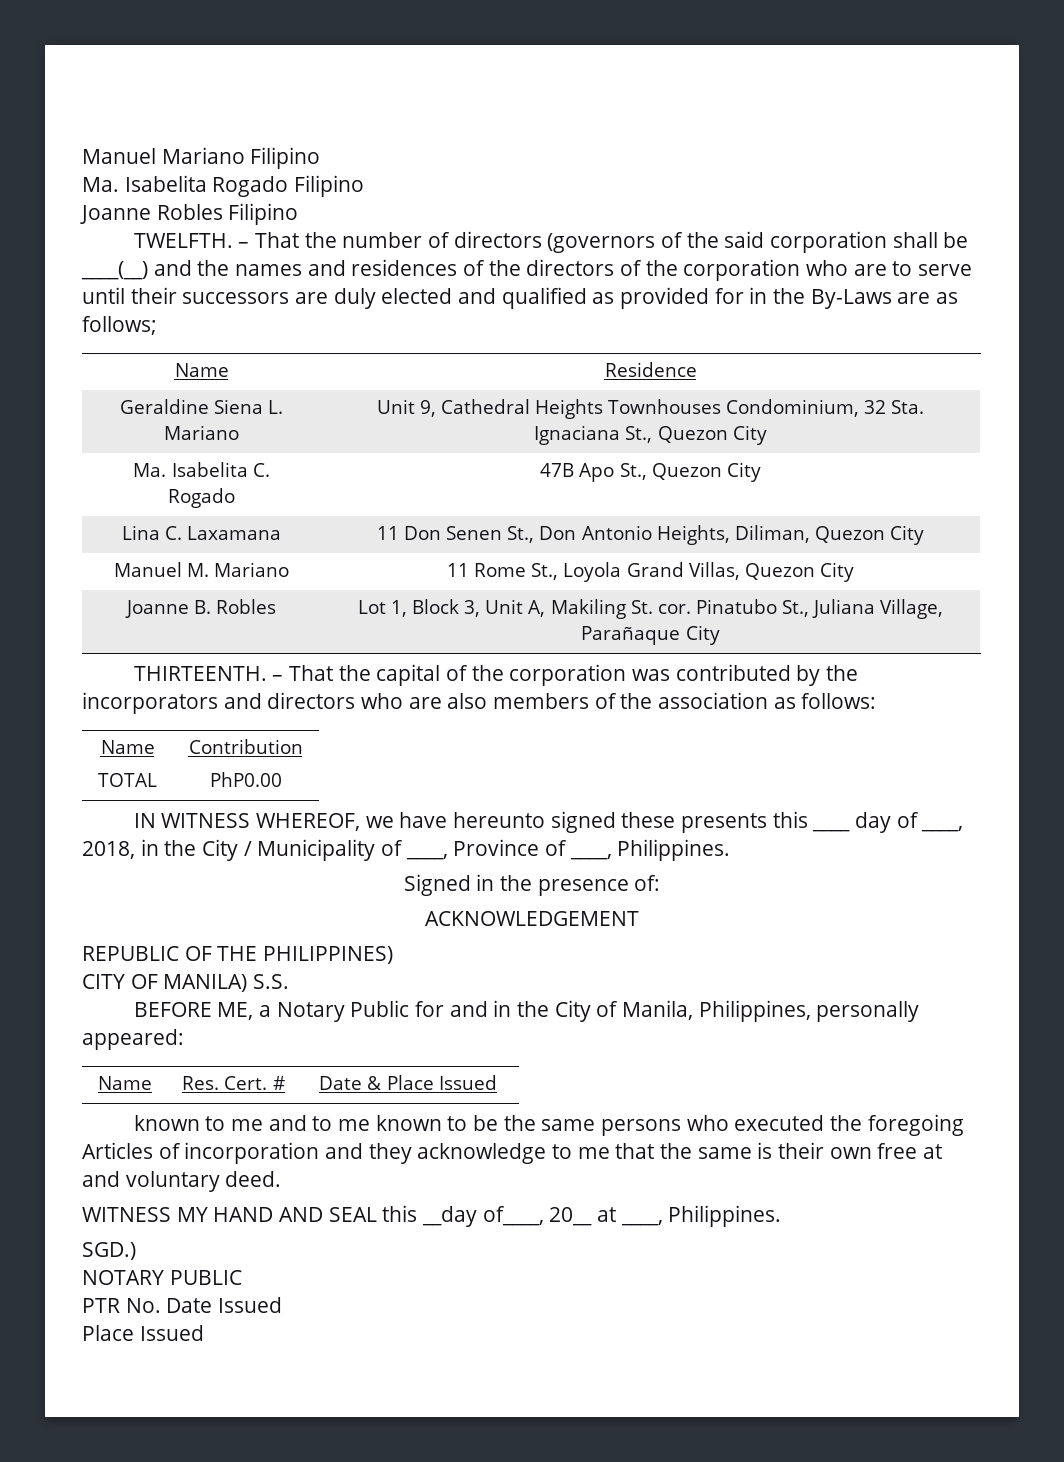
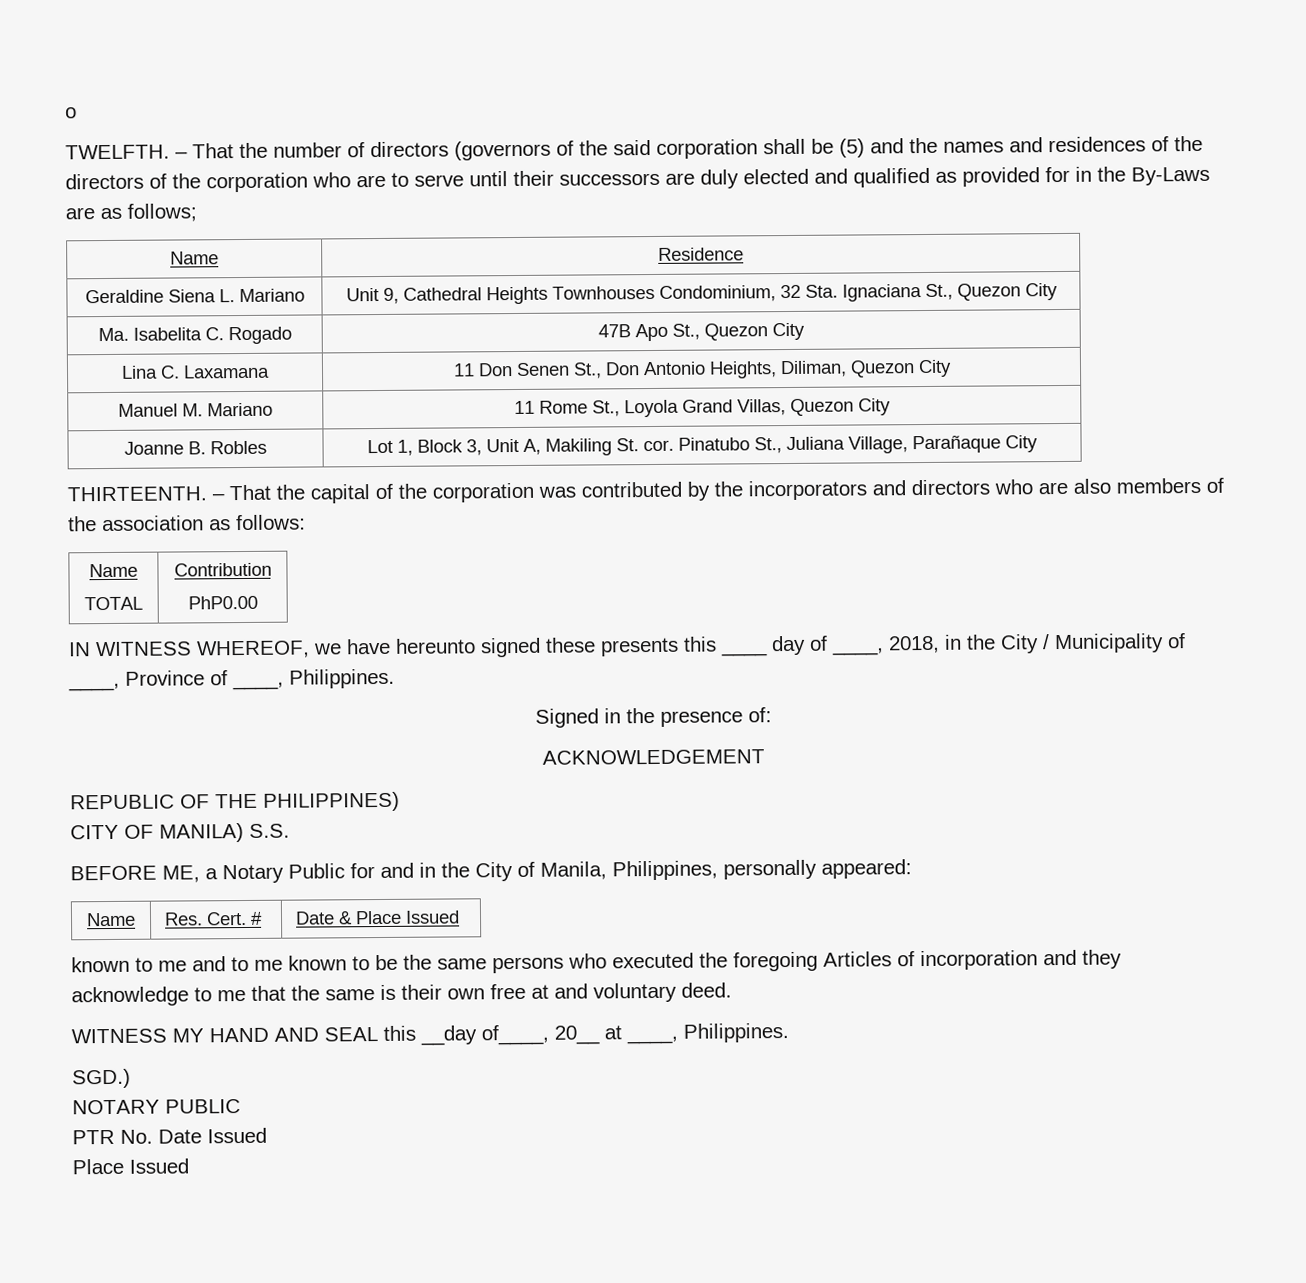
- Manuel Mariano Filipino
- Ma. Isabelita Rogado Filipino
- Joanne Robles Filipino
+ o
- – That the number of directors (governors of the said corporation shall be ____(__) and the names and residences of the directors of the corporation who are to serve until their successors are duly elected and qualified as provided for in the By-Laws are as follows;
+ – That the number of directors (governors of the said corporation shall be (5) and the names and residences of the directors of the corporation who are to serve until their successors are duly elected and qualified as provided for in the By-Laws are as follows;

